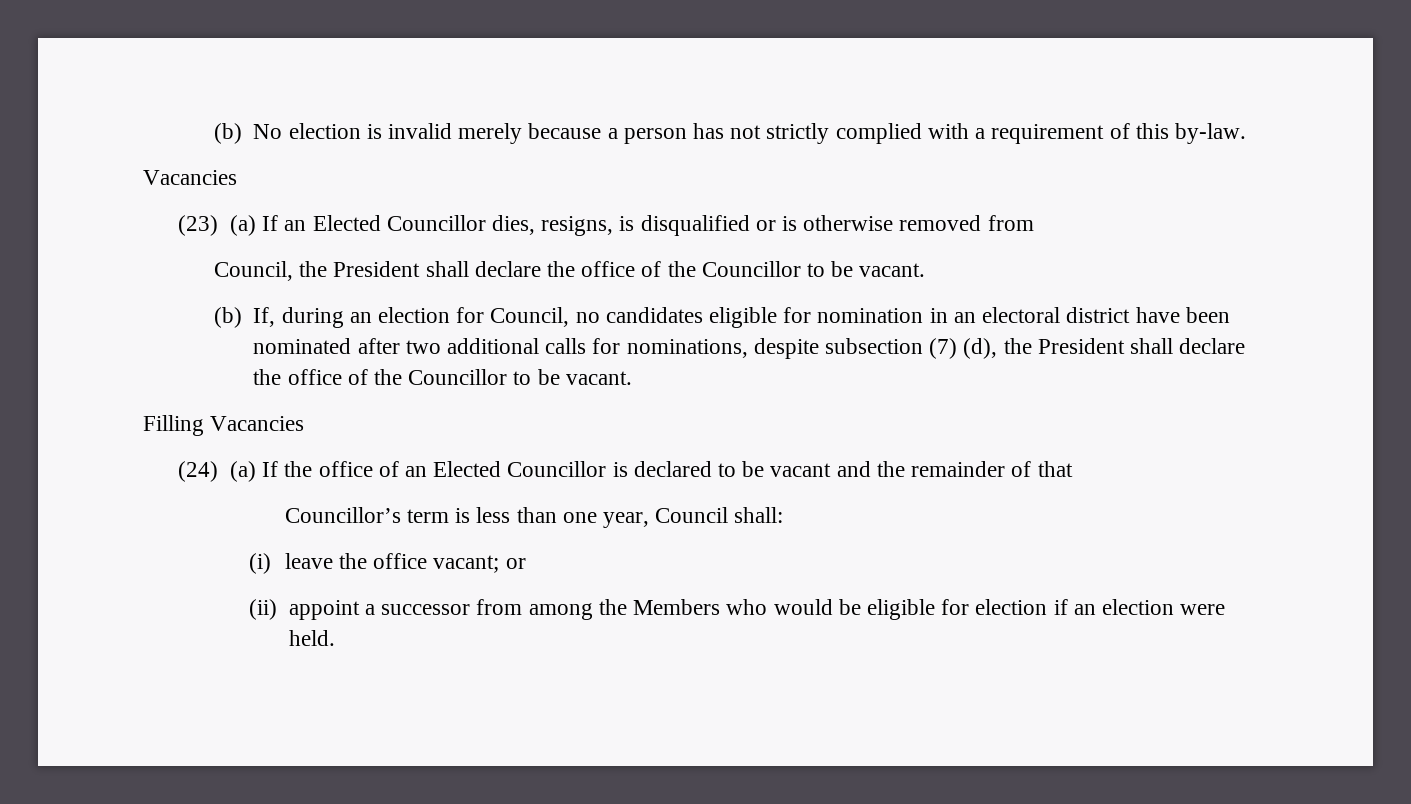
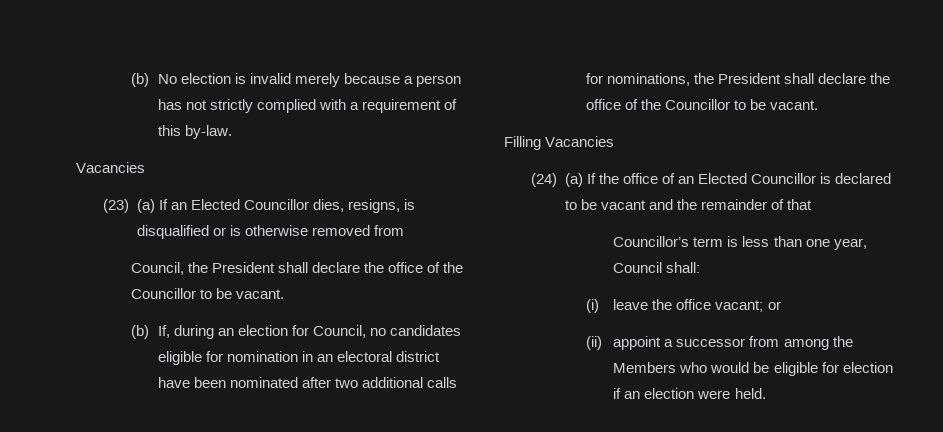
- (b) If, during an election for Council, no candidates eligible for nomination in an electoral district have been nominated after two additional calls for nominations, despite subsection (7) (d), the President shall declare the office of the Councillor to be vacant.
+ (b) If, during an election for Council, no candidates eligible for nomination in an electoral district have been nominated after two additional calls for nominations, the President shall declare the office of the Councillor to be vacant.

